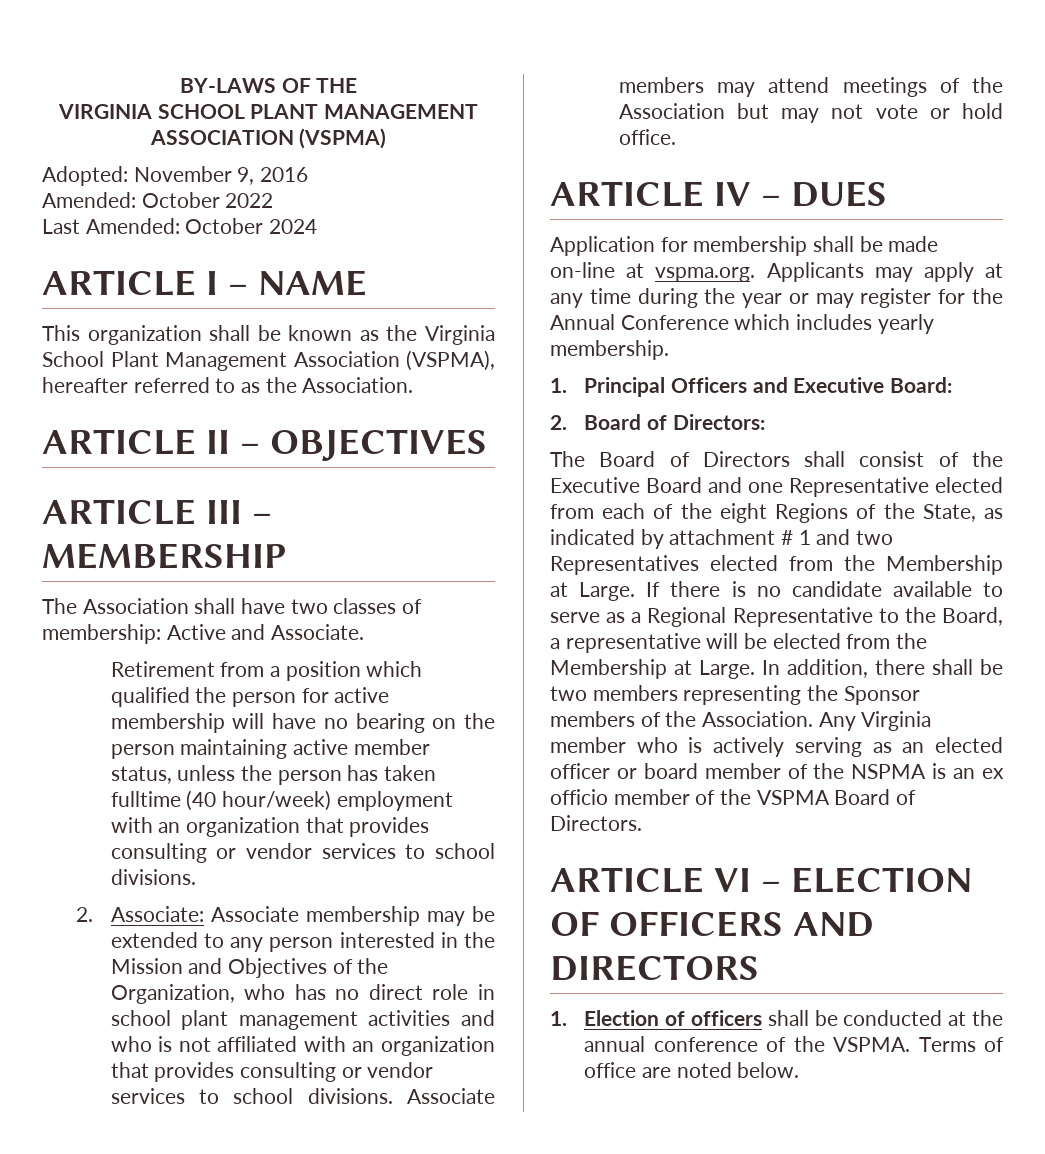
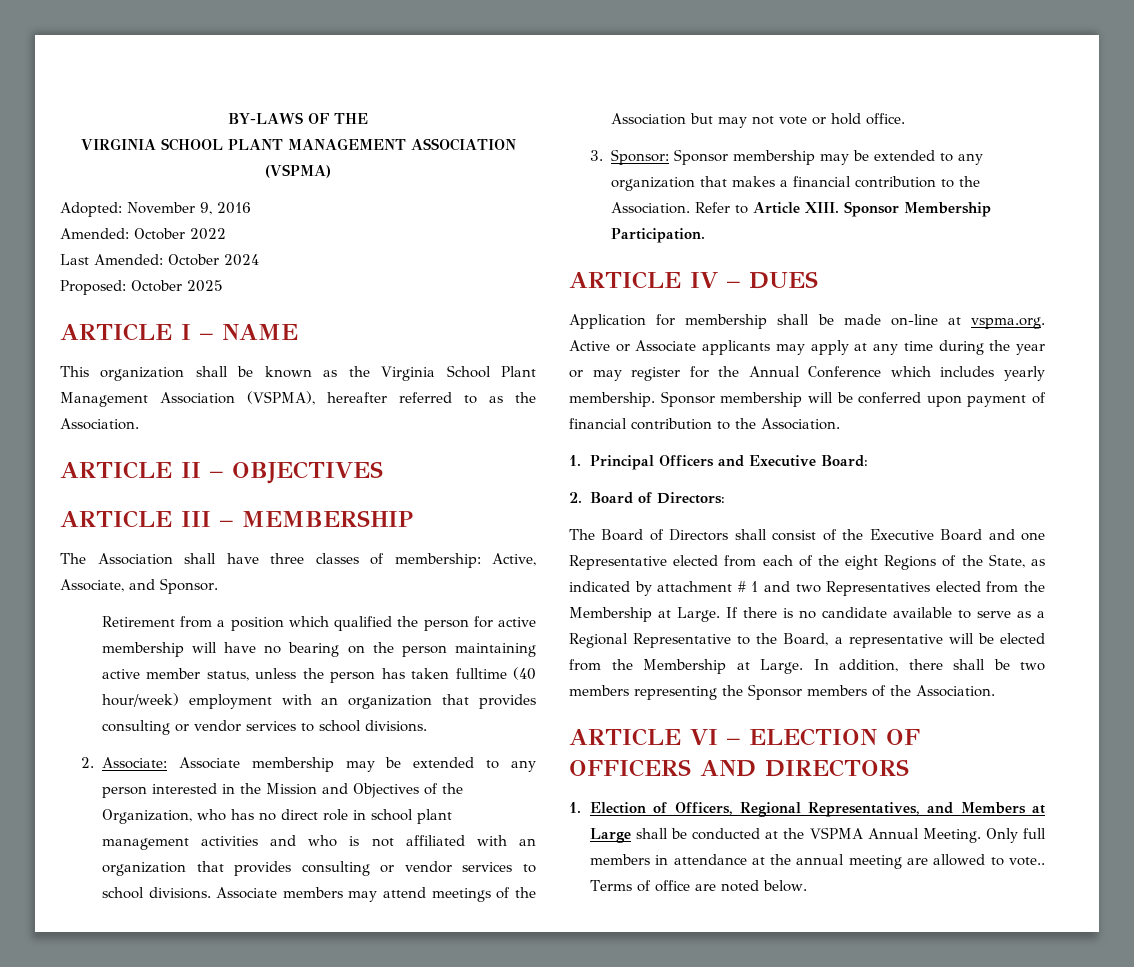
+ Proposed: October 2025
- The Association shall have two classes of membership: Active and Associate.
+ The Association shall have three classes of membership: Active, Associate, and Sponsor.
+ 3. Sponsor: Sponsor membership may be extended to any organization that makes a financial contribution to the Association. Refer to Article XIII. Sponsor Membership Participation.
- Application for membership shall be made on-line at vspma.org. Applicants may apply at any time during the year or may register for the Annual Conference which includes yearly membership.
+ Application for membership shall be made on-line at vspma.org. Active or Associate applicants may apply at any time during the year or may register for the Annual Conference which includes yearly membership. Sponsor membership will be conferred upon payment of financial contribution to the Association.
- Any Virginia member who is actively serving as an elected officer or board member of the NSPMA is an ex officio member of the VSPMA Board of Directors.
- 1. Election of officers shall be conducted at the annual conference of the VSPMA.
+ 1. Election of Officers, Regional Representatives, and Members at Large shall be conducted at the VSPMA Annual Meeting. Only full members in attendance at the annual meeting are allowed to vote..

